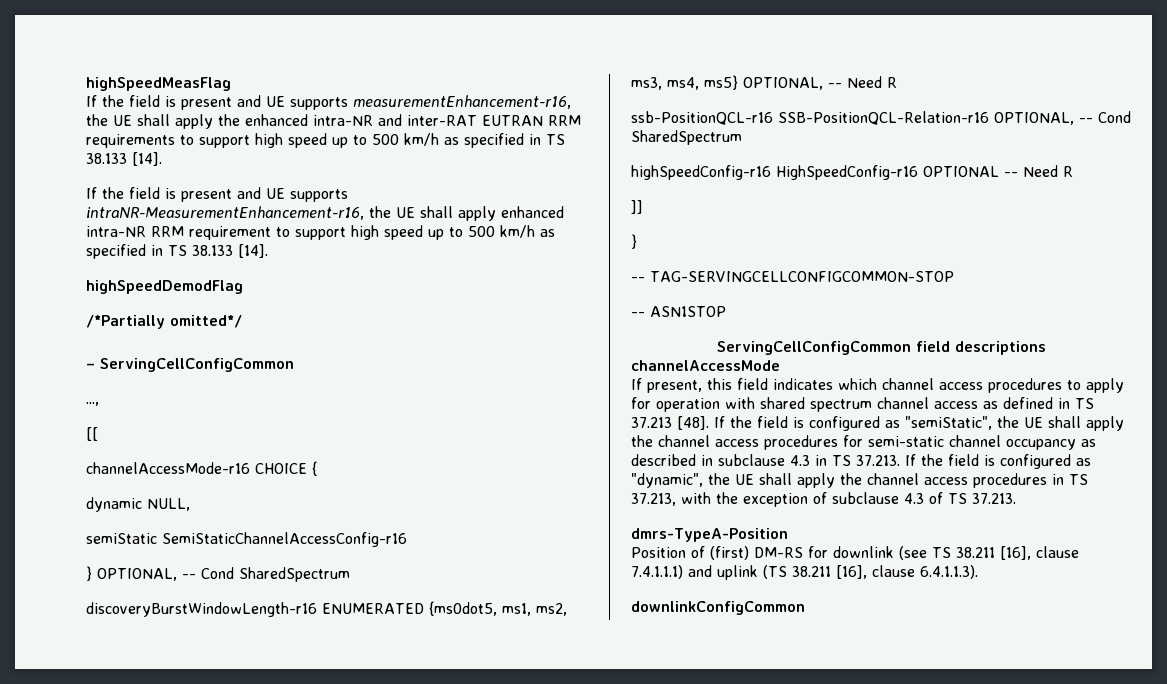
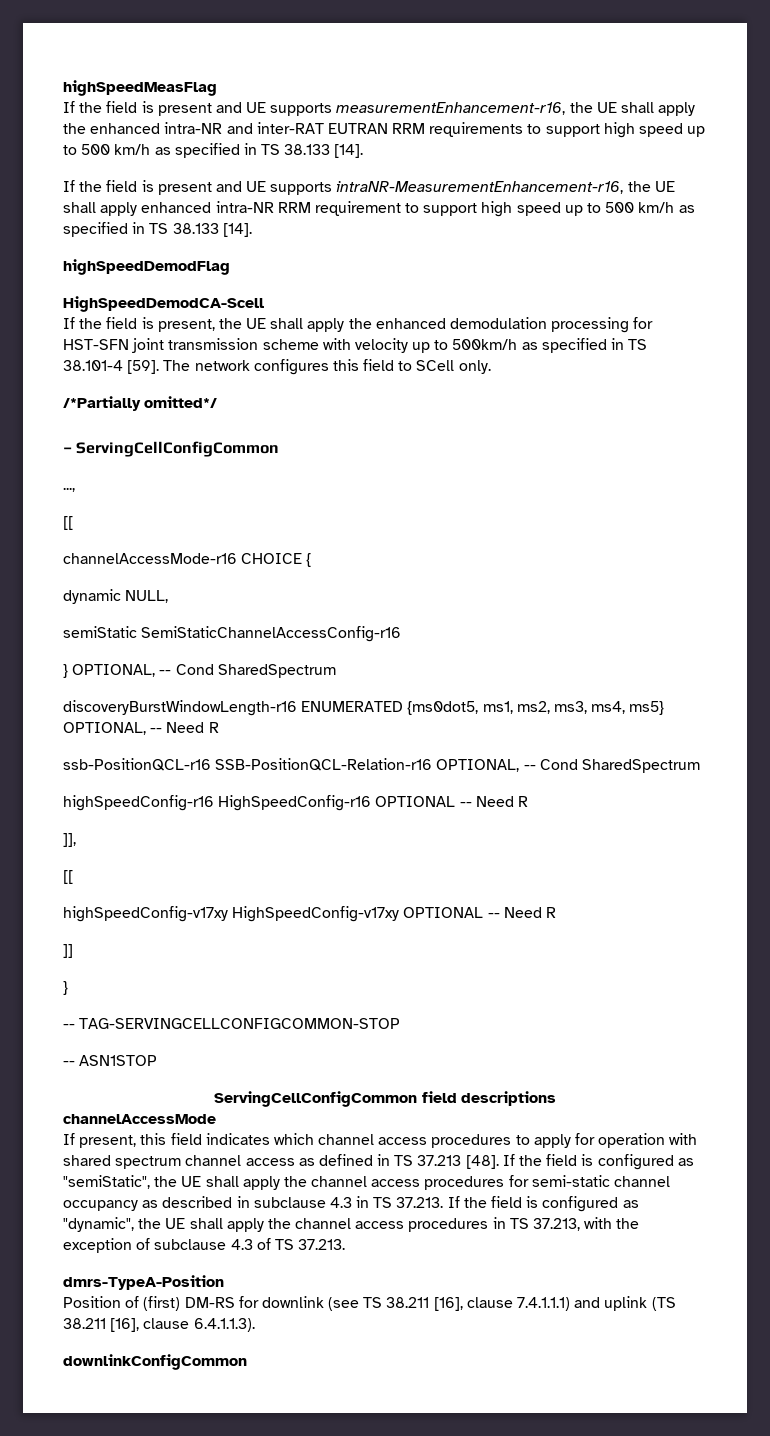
+ HighSpeedDemodCA-Scell
+ If the field is present, the UE shall apply the enhanced demodulation processing for HST-SFN joint transmission scheme with velocity up to 500km/h as specified in TS 38.101-4 [59]. The network configures this field to SCell only.
+ ]],
+ [[
+ highSpeedConfig-v17xy HighSpeedConfig-v17xy OPTIONAL -- Need R

